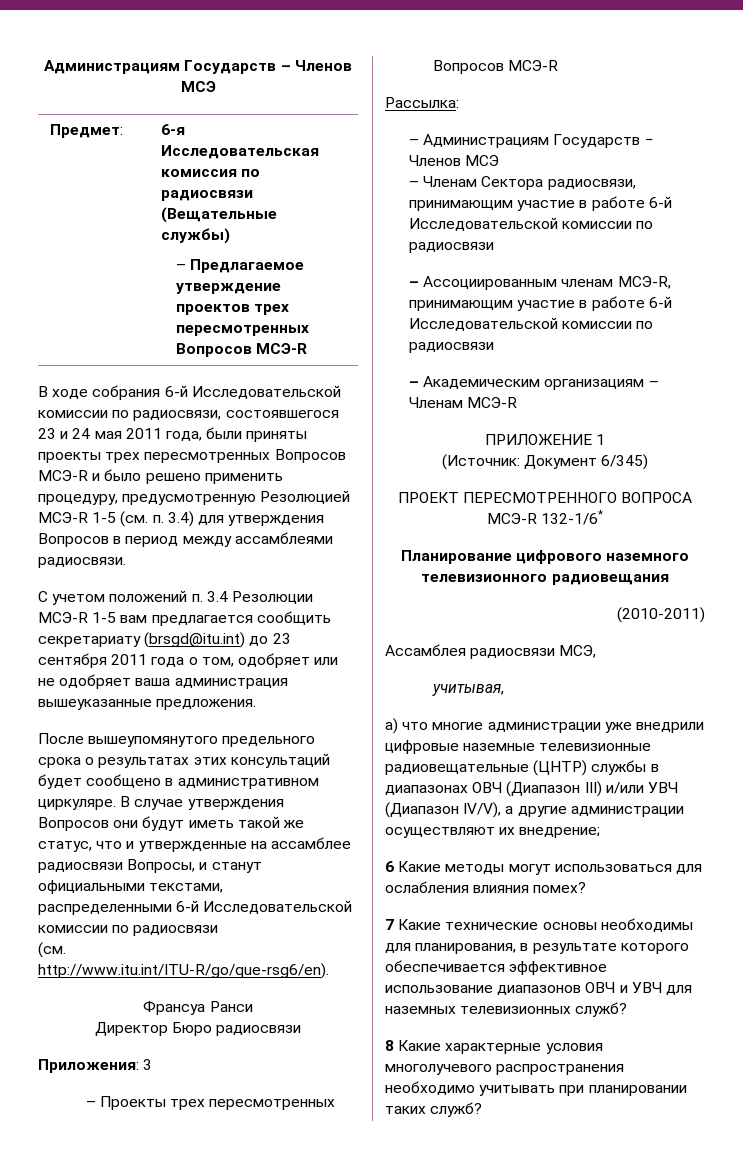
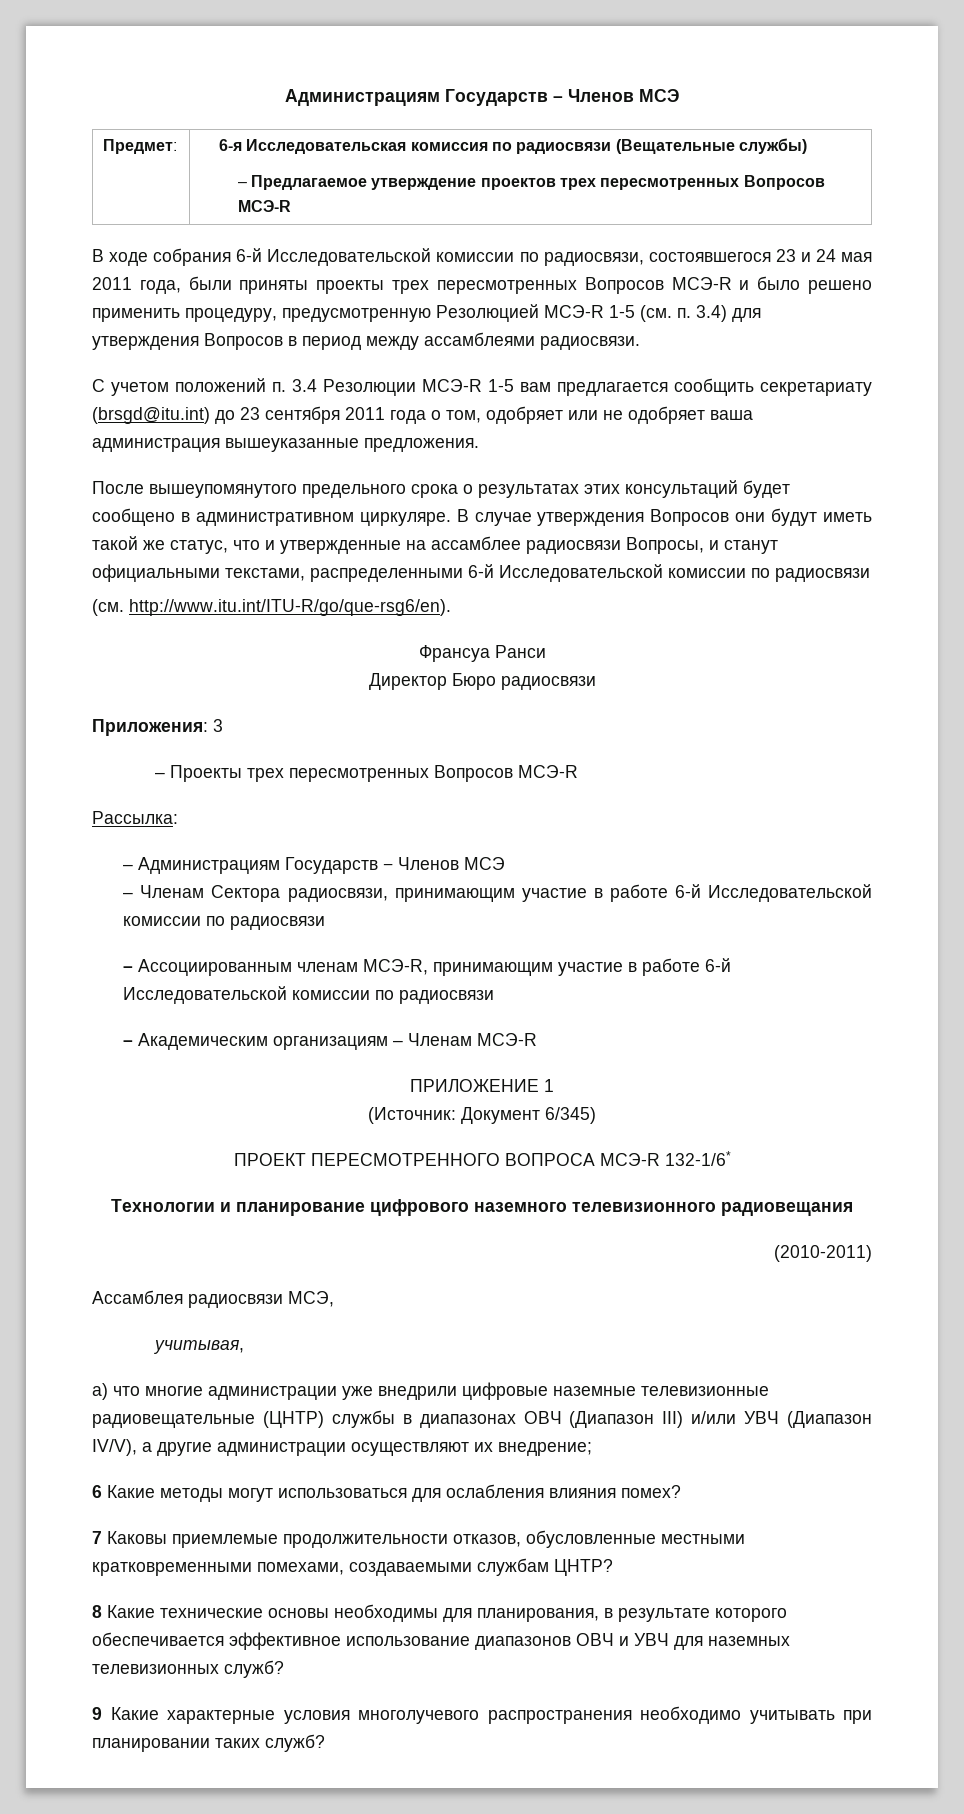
- Планирование цифрового наземного телевизионного радиовещания
+ Технологии и планирование цифрового наземного телевизионного радиовещания
- 7 Какие технические основы необходимы для планирования, в результате которого обеспечивается эффективное использование диапазонов ОВЧ и УВЧ для наземных телевизионных служб?
+ 7 Каковы приемлемые продолжительности отказов, обусловленные местными кратковременными помехами, создаваемыми службам ЦНТР?
+ 8 Какие технические основы необходимы для планирования, в результате которого обеспечивается эффективное использование диапазонов ОВЧ и УВЧ для наземных телевизионных служб?
- 8 Какие характерные условия многолучевого распространения необходимо учитывать при планировании таких служб?
+ 9 Какие характерные условия многолучевого распространения необходимо учитывать при планировании таких служб?

